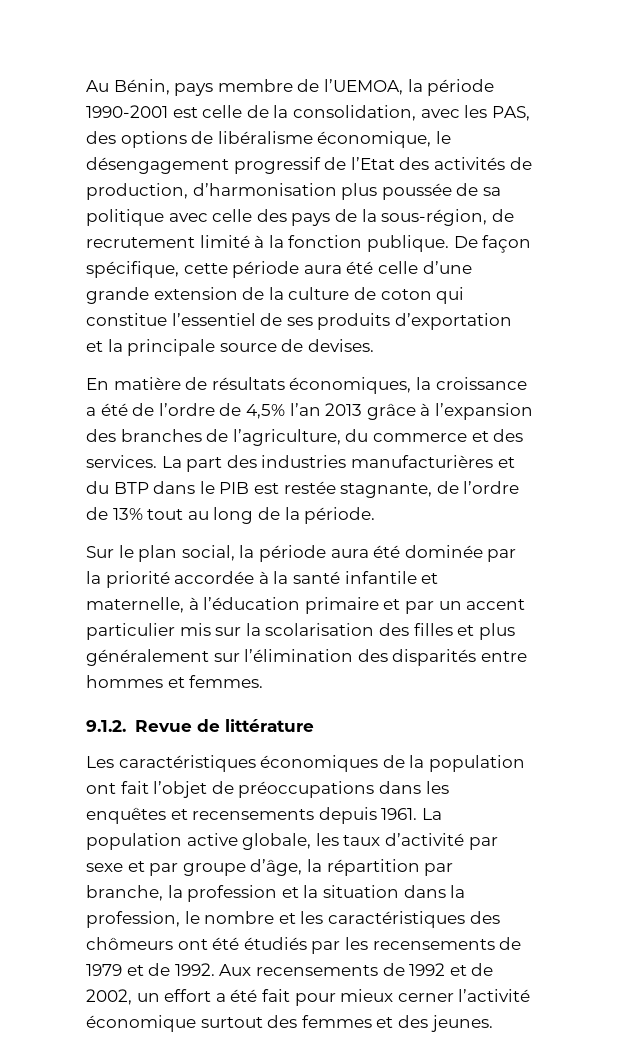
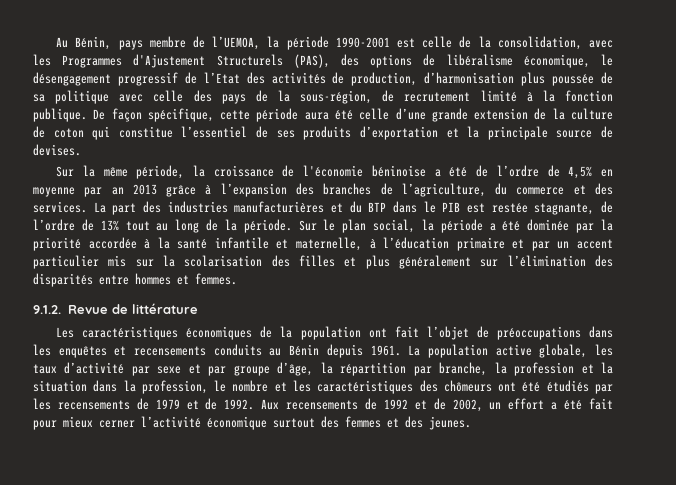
- Au Bénin, pays membre de l’UEMOA, la période 1990-2001 est celle de la consolidation, avec les PAS, des options de libéralisme économique, le désengagement progressif de l’Etat des activités de production, d’harmonisation plus poussée de sa politique avec celle des pays de la sous-région, de recrutement limité à la fonction publique.
+ Au Bénin, pays membre de l’UEMOA, la période 1990-2001 est celle de la consolidation, avec les Programmes d'Ajustement Structurels (PAS), des options de libéralisme économique, le désengagement progressif de l’Etat des activités de production, d’harmonisation plus poussée de sa politique avec celle des pays de la sous-région, de recrutement limité à la fonction publique.
- En matière de résultats économiques, la croissance a été de l’ordre de 4,5% l’an 2013 grâce à l’expansion des branches de l’agriculture, du commerce et des services.
+ Sur la même période, la croissance de l'économie béninoise a été de l’ordre de 4,5% en moyenne par an 2013 grâce à l’expansion des branches de l’agriculture, du commerce et des services.
- La part des industries manufacturières et du BTP dans le PIB est restée stagnante, de l’ordre de 13% tout au long de la période.
- Sur le plan social, la période aura été dominée par la priorité accordée à la santé infantile et maternelle, à l’éducation primaire et par un accent particulier mis sur la scolarisation des filles et plus généralement sur l’élimination des disparités entre hommes et femmes.
+ La part des industries manufacturières et du BTP dans le PIB est restée stagnante, de l’ordre de 13% tout au long de la période. Sur le plan social, la période a été dominée par la priorité accordée à la santé infantile et maternelle, à l’éducation primaire et par un accent particulier mis sur la scolarisation des filles et plus généralement sur l’élimination des disparités entre hommes et femmes.
- Les caractéristiques économiques de la population ont fait l’objet de préoccupations dans les enquêtes et recensements depuis 1961.
+ Les caractéristiques économiques de la population ont fait l’objet de préoccupations dans les enquêtes et recensements conduits au Bénin depuis 1961.

